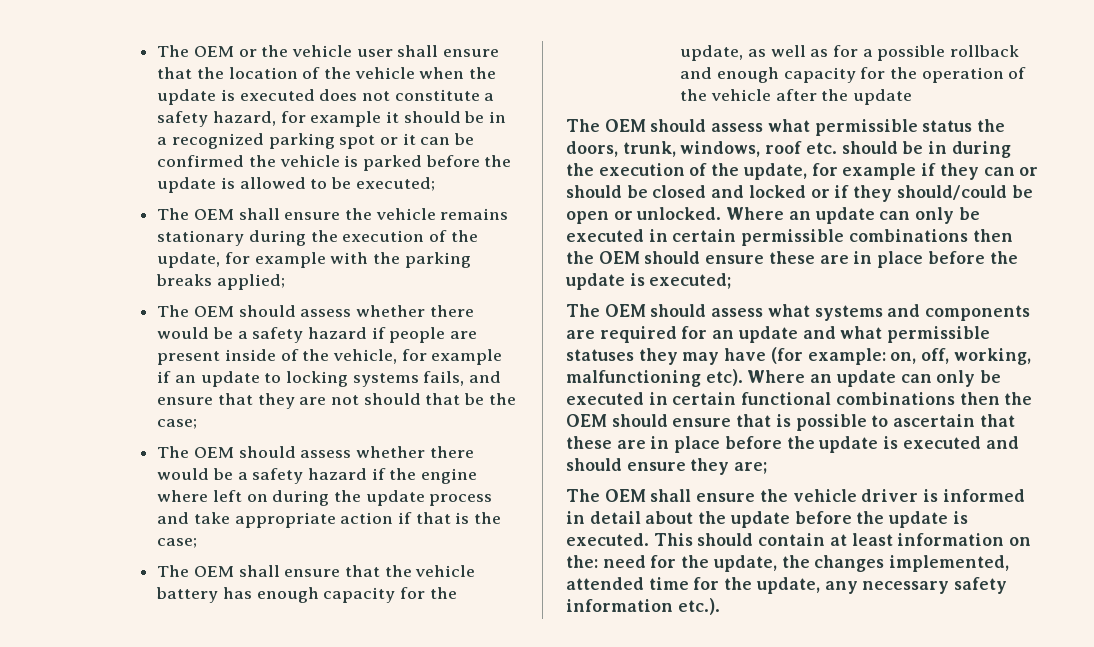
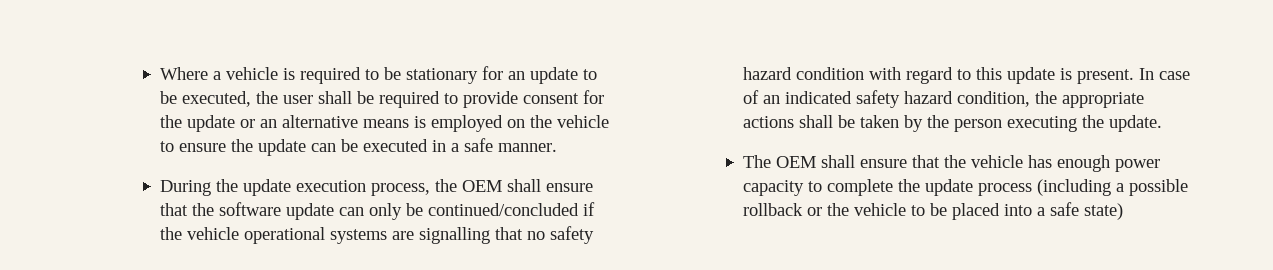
- The OEM or the vehicle user shall ensure that the location of the vehicle when the update is executed does not constitute a safety hazard, for example it should be in a recognized parking spot or it can be confirmed the vehicle is parked before the update is allowed to be executed;
- The OEM shall ensure the vehicle remains stationary during the execution of the update, for example with the parking breaks applied;
- The OEM should assess whether there would be a safety hazard if people are present inside of the vehicle, for example if an update to locking systems fails, and ensure that they are not should that be the case;
- The OEM should assess whether there would be a safety hazard if the engine where left on during the update process and take appropriate action if that is the case;
+ Where a vehicle is required to be stationary for an update to be executed, the user shall be required to provide consent for the update or an alternative means is employed on the vehicle to ensure the update can be executed in a safe manner.
+ During the update execution process, the OEM shall ensure that the software update can only be continued/concluded if the vehicle operational systems are signalling that no safety hazard condition with regard to this update is present. In case of an indicated safety hazard condition, the appropriate actions shall be taken by the person executing the update.
- The OEM shall ensure that the vehicle battery has enough capacity for the update, as well as for a possible rollback and enough capacity for the operation of the vehicle after the update
- The OEM should assess what permissible status the doors, trunk, windows, roof etc. should be in during the execution of the update, for example if they can or should be closed and locked or if they should/could be open or unlocked. Where an update can only be executed in certain permissible combinations then the OEM should ensure these are in place before the update is executed;
- The OEM should assess what systems and components are required for an update and what permissible statuses they may have (for example: on, off, working, malfunctioning etc). Where an update can only be executed in certain functional combinations then the OEM should ensure that is possible to ascertain that these are in place before the update is executed and should ensure they are;
- The OEM shall ensure the vehicle driver is informed in detail about the update before the update is executed. This should contain at least information on the: need for the update, the changes implemented, attended time for the update, any necessary safety information etc.).
+ The OEM shall ensure that the vehicle has enough power capacity to complete the update process (including a possible rollback or the vehicle to be placed into a safe state)

